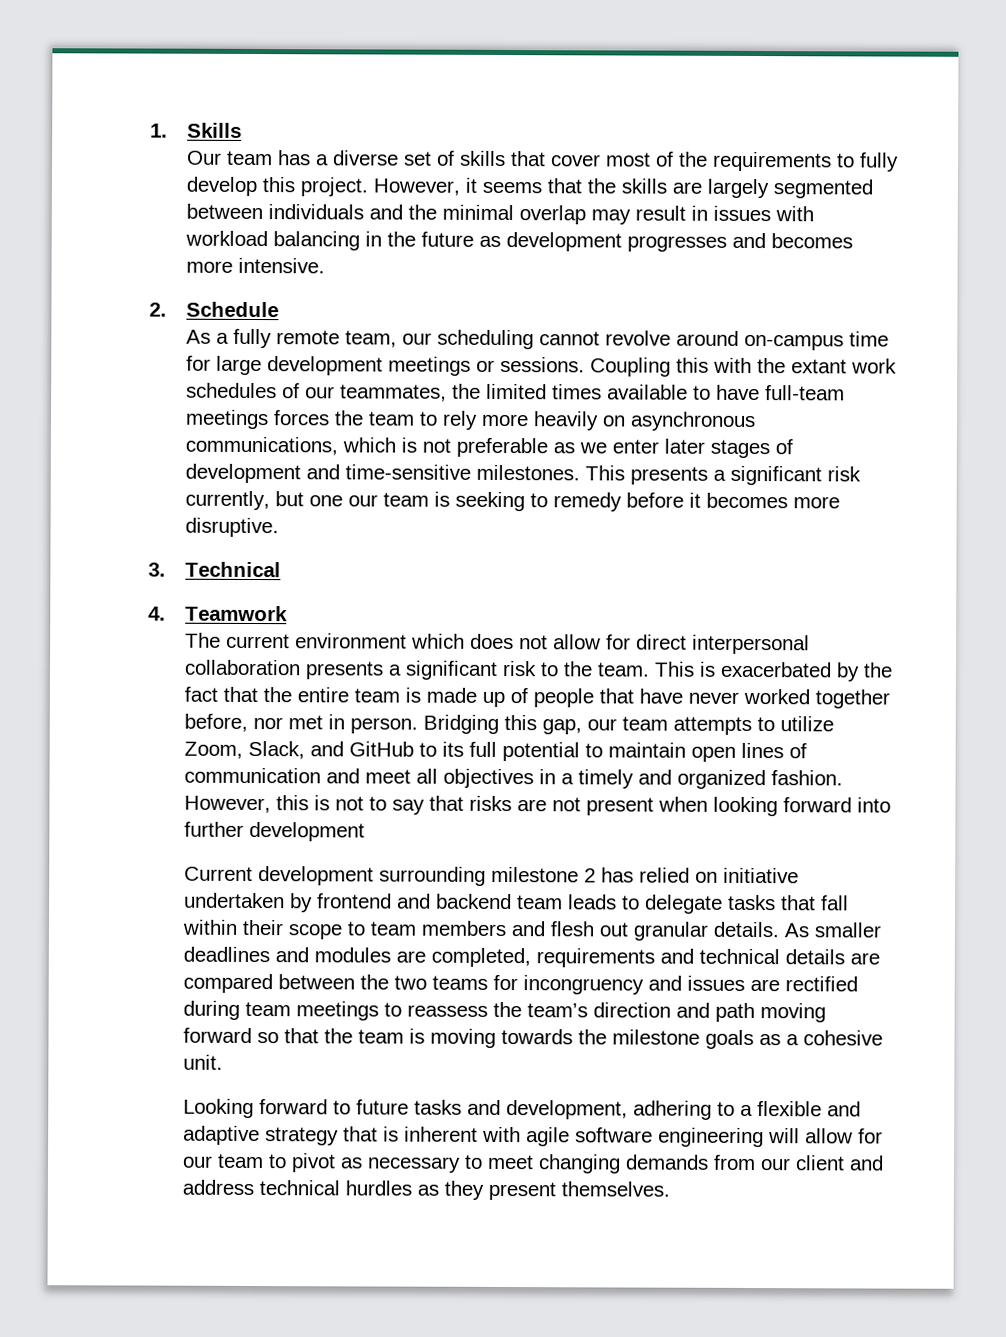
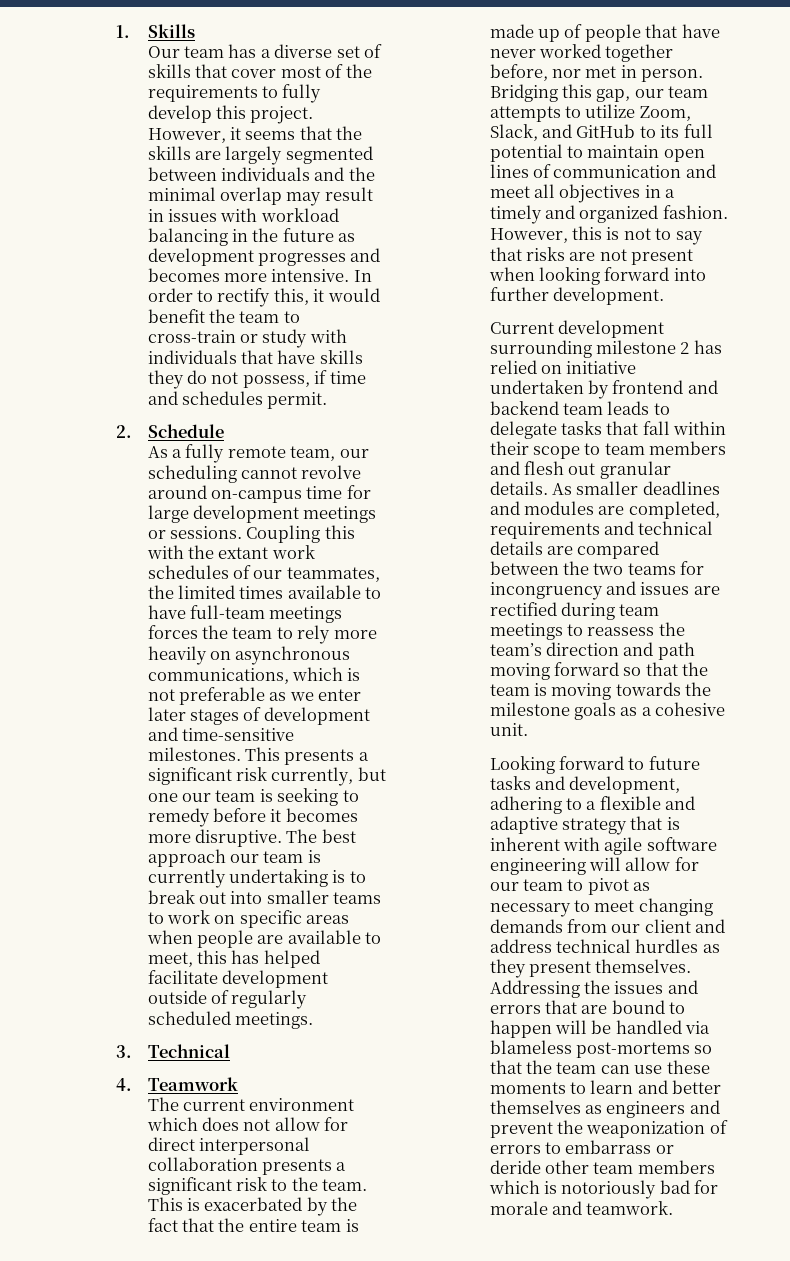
+ In order to rectify this, it would benefit the team to cross-train or study with individuals that have skills they do not possess, if time and schedules permit.
+ The best approach our team is currently undertaking is to break out into smaller teams to work on specific areas when people are available to meet, this has helped facilitate development outside of regularly scheduled meetings.
- However, this is not to say that risks are not present when looking forward into further development
+ However, this is not to say that risks are not present when looking forward into further development.
+ Addressing the issues and errors that are bound to happen will be handled via blameless post-mortems so that the team can use these moments to learn and better themselves as engineers and prevent the weaponization of errors to embarrass or deride other team members which is notoriously bad for morale and teamwork.

